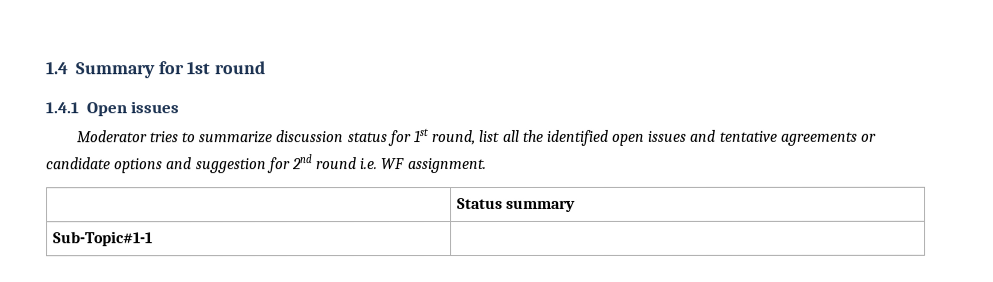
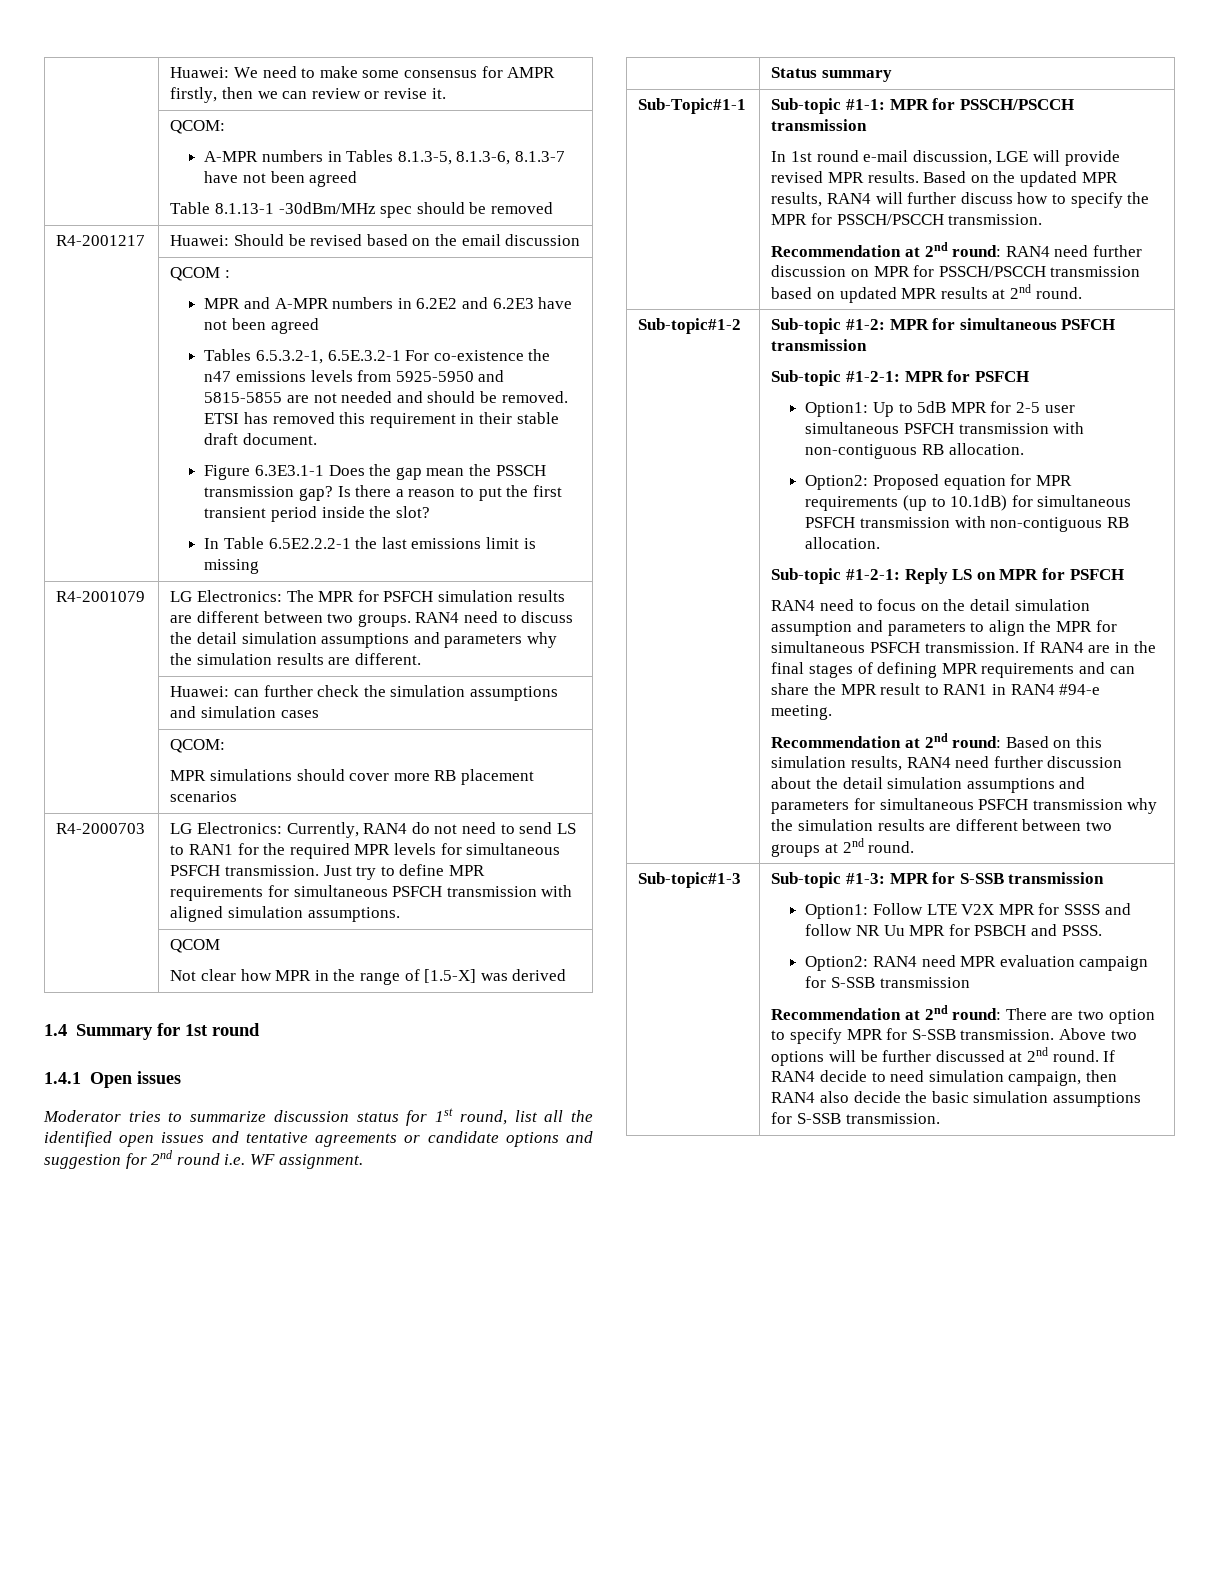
+ | Huawei: We need to make some consensus for AMPR firstly, then we can review or revise it.
+ | QCOM:
+ A-MPR numbers in Tables 8.1.3-5, 8.1.3-6, 8.1.3-7 have not been agreed
+ Table 8.1.13-1 -30dBm/MHz spec should be removed
+ R4-2001217 | Huawei: Should be revised based on the email discussion
+ | QCOM :
+ MPR and A-MPR numbers in 6.2E2 and 6.2E3 have not been agreed
+ Tables 6.5.3.2-1, 6.5E.3.2-1 For co-existence the n47 emissions levels from 5925-5950 and 5815-5855 are not needed and should be removed. ETSI has removed this requirement in their stable draft document.
+ Figure 6.3E3.1-1 Does the gap mean the PSSCH transmission gap? Is there a reason to put the first transient period inside the slot?
+ In Table 6.5E2.2.2-1 the last emissions limit is missing
+ R4-2001079 | LG Electronics: The MPR for PSFCH simulation results are different between two groups. RAN4 need to discuss the detail simulation assumptions and parameters why the simulation results are different.
+ | Huawei: can further check the simulation assumptions and simulation cases
+ | QCOM:
+ MPR simulations should cover more RB placement scenarios
+ R4-2000703 | LG Electronics: Currently, RAN4 do not need to send LS to RAN1 for the required MPR levels for simultaneous PSFCH transmission. Just try to define MPR requirements for simultaneous PSFCH transmission with aligned simulation assumptions.
+ | QCOM
+ Not clear how MPR in the range of [1.5-X] was derived
+ Sub-topic #1-1: MPR for PSSCH/PSCCH transmission
+ In 1st round e-mail discussion, LGE will provide revised MPR results. Based on the updated MPR results, RAN4 will further discuss how to specify the MPR for PSSCH/PSCCH transmission.
+ Recommendation at 2nd round: RAN4 need further discussion on MPR for PSSCH/PSCCH transmission based on updated MPR results at 2nd round.
+ Sub-topic#1-2 | Sub-topic #1-2: MPR for simultaneous PSFCH transmission
+ Sub-topic #1-2-1: MPR for PSFCH
+ Option1: Up to 5dB MPR for 2-5 user simultaneous PSFCH transmission with non-contiguous RB allocation.
+ Option2: Proposed equation for MPR requirements (up to 10.1dB) for simultaneous PSFCH transmission with non-contiguous RB allocation.
+ Sub-topic #1-2-1: Reply LS on MPR for PSFCH
+ RAN4 need to focus on the detail simulation assumption and parameters to align the MPR for simultaneous PSFCH transmission. If RAN4 are in the final stages of defining MPR requirements and can share the MPR result to RAN1 in RAN4 #94-e meeting.
+ Recommendation at 2nd round: Based on this simulation results, RAN4 need further discussion about the detail simulation assumptions and parameters for simultaneous PSFCH transmission why the simulation results are different between two groups at 2nd round.
+ Sub-topic#1-3 | Sub-topic #1-3: MPR for S-SSB transmission
+ Option1: Follow LTE V2X MPR for SSSS and follow NR Uu MPR for PSBCH and PSSS.
+ Option2: RAN4 need MPR evaluation campaign for S-SSB transmission
+ Recommendation at 2nd round: There are two option to specify MPR for S-SSB transmission. Above two options will be further discussed at 2nd round. If RAN4 decide to need simulation campaign, then RAN4 also decide the basic simulation assumptions for S-SSB transmission.

